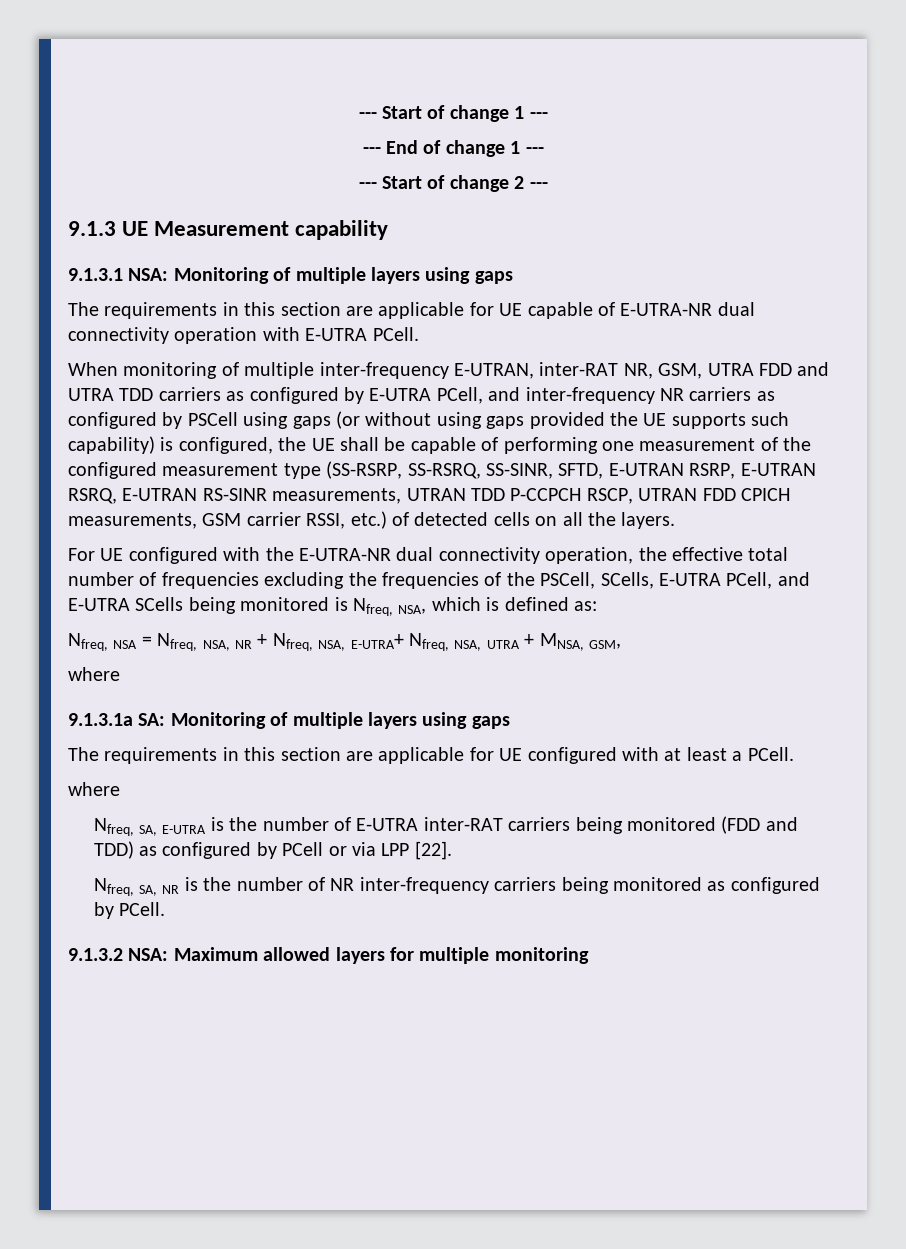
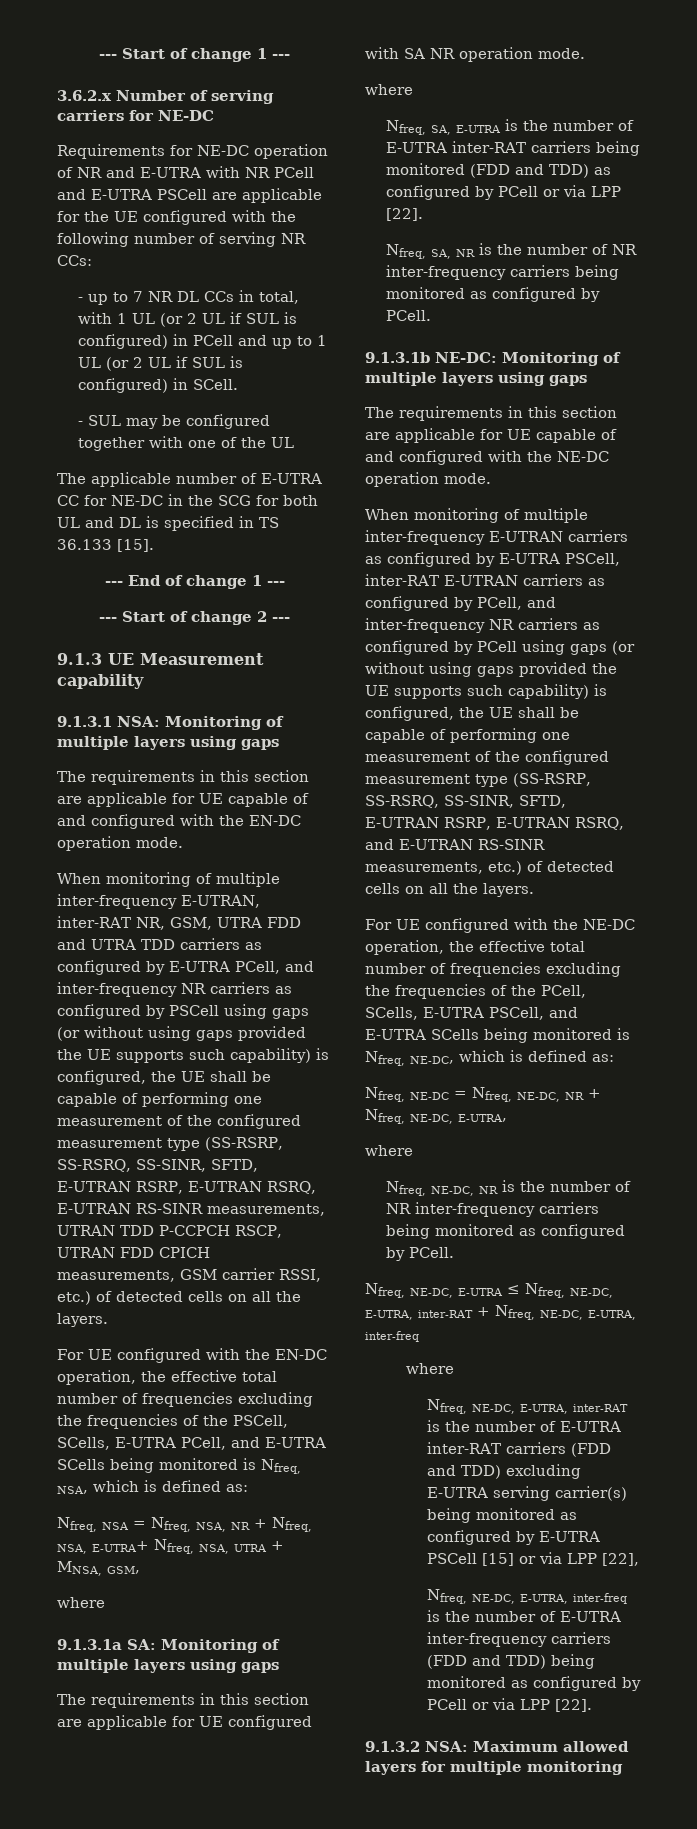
+ 3.6.2.x Number of serving carriers for NE-DC
+ Requirements for NE-DC operation of NR and E-UTRA with NR PCell and E-UTRA PSCell are applicable for the UE configured with the following number of serving NR CCs:
+ - up to 7 NR DL CCs in total, with 1 UL (or 2 UL if SUL is configured) in PCell and up to 1 UL (or 2 UL if SUL is configured) in SCell.
+ - SUL may be configured together with one of the UL
+ The applicable number of E-UTRA CC for NE-DC in the SCG for both UL and DL is specified in TS 36.133 [15].
- The requirements in this section are applicable for UE capable of E-UTRA-NR dual connectivity operation with E-UTRA PCell.
+ The requirements in this section are applicable for UE capable of and configured with the EN-DC operation mode.
- For UE configured with the E-UTRA-NR dual connectivity operation, the effective total number of frequencies excluding the frequencies of the PSCell, SCells, E-UTRA PCell, and E-UTRA SCells being monitored is Nfreq, NSA, which is defined as:
+ For UE configured with the EN-DC operation, the effective total number of frequencies excluding the frequencies of the PSCell, SCells, E-UTRA PCell, and E-UTRA SCells being monitored is Nfreq, NSA, which is defined as:
- The requirements in this section are applicable for UE configured with at least a PCell.
+ The requirements in this section are applicable for UE configured with SA NR operation mode.
+ 9.1.3.1b NE-DC: Monitoring of multiple layers using gaps
+ The requirements in this section are applicable for UE capable of and configured with the NE-DC operation mode.
+ When monitoring of multiple inter-frequency E-UTRAN carriers as configured by E-UTRA PSCell, inter-RAT E-UTRAN carriers as configured by PCell, and inter-frequency NR carriers as configured by PCell using gaps (or without using gaps provided the UE supports such capability) is configured, the UE shall be capable of performing one measurement of the configured measurement type (SS-RSRP, SS-RSRQ, SS-SINR, SFTD, E-UTRAN RSRP, E-UTRAN RSRQ, and E-UTRAN RS-SINR measurements, etc.) of detected cells on all the layers.
+ For UE configured with the NE-DC operation, the effective total number of frequencies excluding the frequencies of the PCell, SCells, E-UTRA PSCell, and E-UTRA SCells being monitored is Nfreq, NE-DC, which is defined as:
+ Nfreq, NE-DC = Nfreq, NE-DC, NR + Nfreq, NE-DC, E-UTRA,
+ where
+ Nfreq, NE-DC, NR is the number of NR inter-frequency carriers being monitored as configured by PCell.
+ Nfreq, NE-DC, E-UTRA ≤ Nfreq, NE-DC, E-UTRA, inter-RAT + Nfreq, NE-DC, E-UTRA, inter-freq
+ where
+ Nfreq, NE-DC, E-UTRA, inter-RAT is the number of E-UTRA inter-RAT carriers (FDD and TDD) excluding E-UTRA serving carrier(s) being monitored as configured by E-UTRA PSCell [15] or via LPP [22],
+ Nfreq, NE-DC, E-UTRA, inter-freq is the number of E-UTRA inter-frequency carriers (FDD and TDD) being monitored as configured by PCell or via LPP [22].

